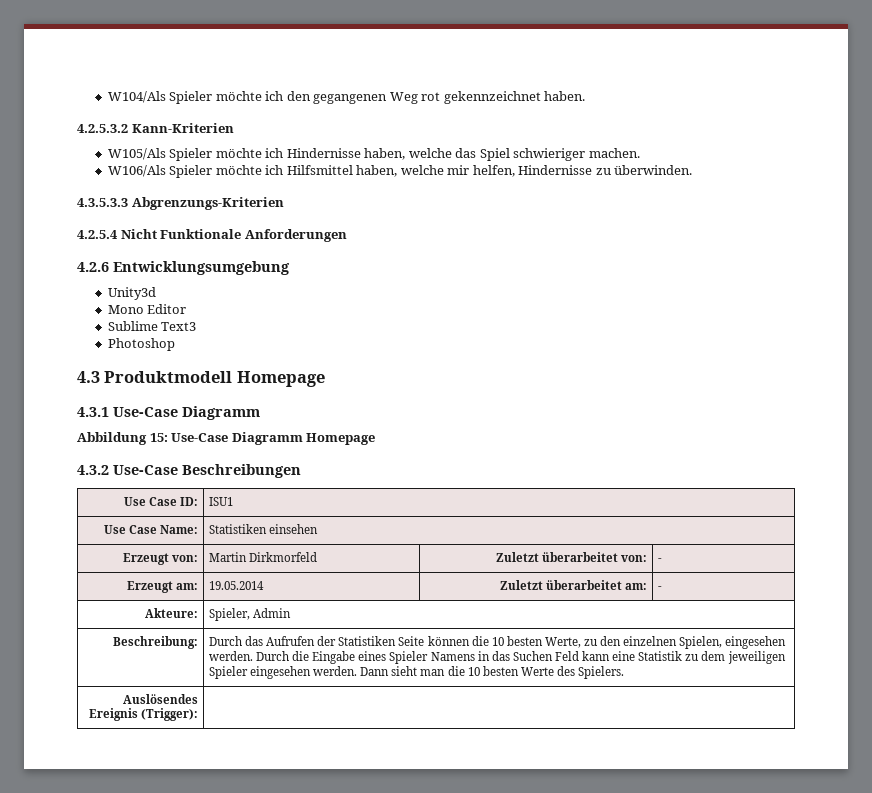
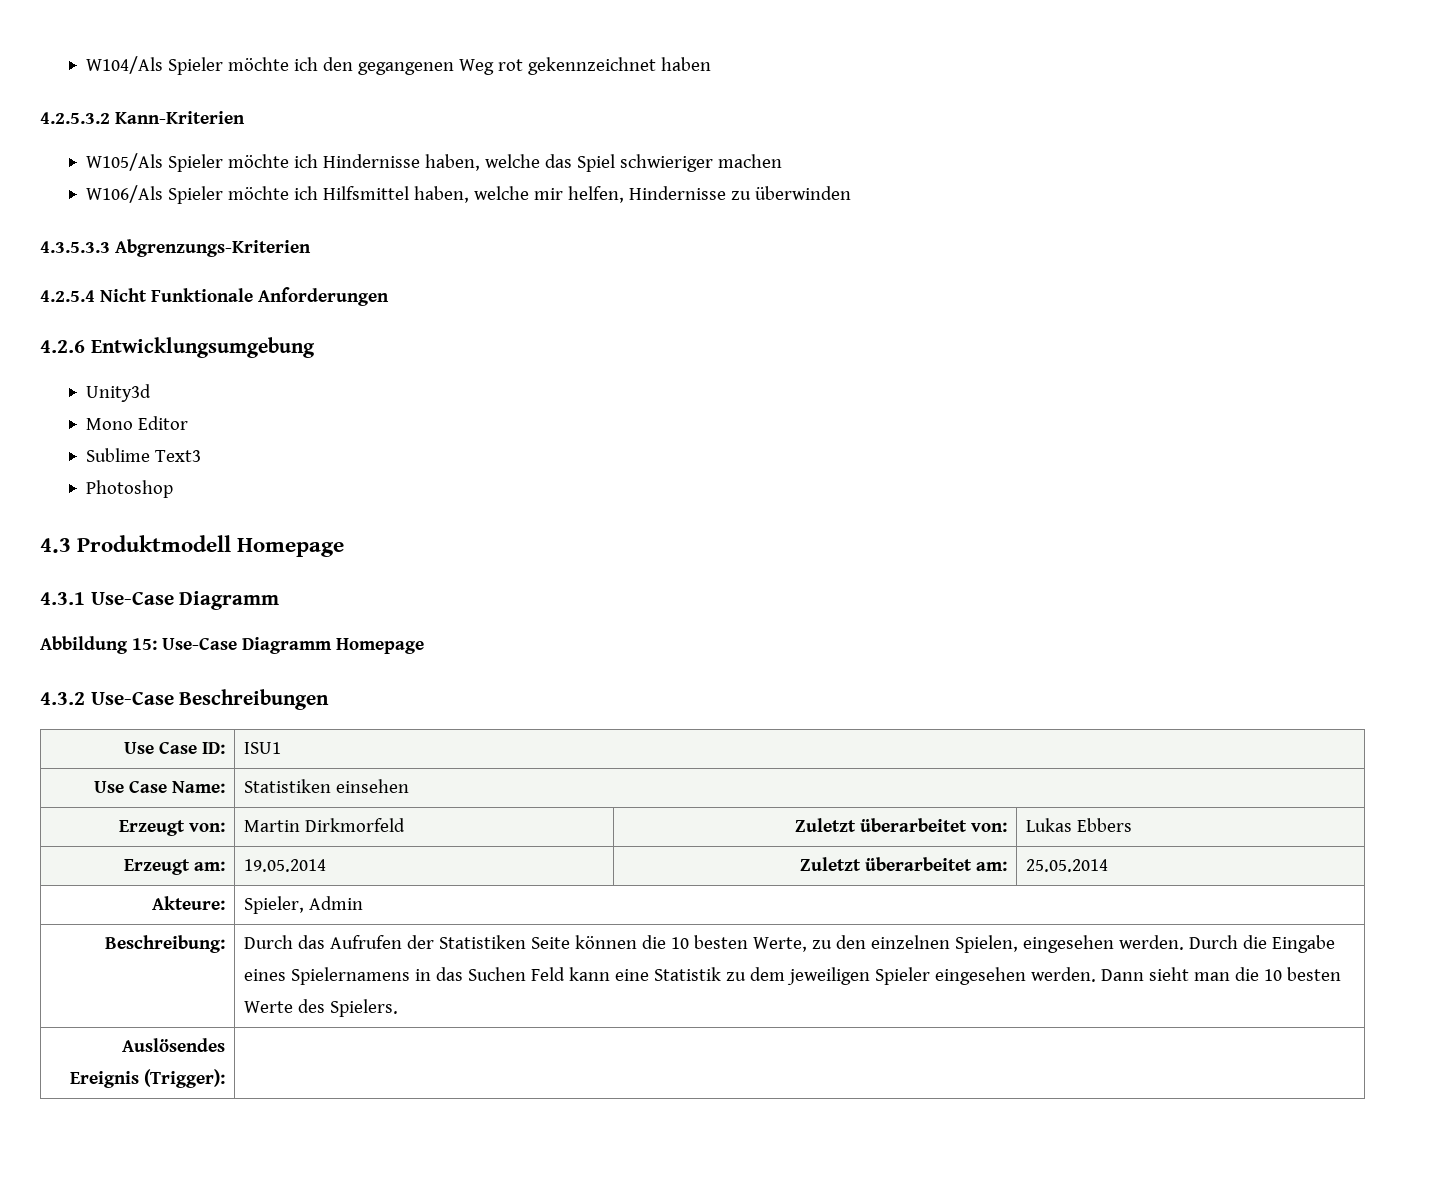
- W104/Als Spieler möchte ich den gegangenen Weg rot gekennzeichnet haben.
+ W104/Als Spieler möchte ich den gegangenen Weg rot gekennzeichnet haben
- W105/Als Spieler möchte ich Hindernisse haben, welche das Spiel schwieriger machen.
+ W105/Als Spieler möchte ich Hindernisse haben, welche das Spiel schwieriger machen
- W106/Als Spieler möchte ich Hilfsmittel haben, welche mir helfen, Hindernisse zu überwinden.
+ W106/Als Spieler möchte ich Hilfsmittel haben, welche mir helfen, Hindernisse zu überwinden
- Erzeugt von: | Martin Dirkmorfeld | Zuletzt überarbeitet von: | -
+ Erzeugt von: | Martin Dirkmorfeld | Zuletzt überarbeitet von: | Lukas Ebbers
- Erzeugt am: | 19.05.2014 | Zuletzt überarbeitet am: | -
+ Erzeugt am: | 19.05.2014 | Zuletzt überarbeitet am: | 25.05.2014
- Durch die Eingabe eines Spieler Namens in das Suchen Feld kann eine Statistik zu dem jeweiligen Spieler eingesehen werden.
+ Durch die Eingabe eines Spielernamens in das Suchen Feld kann eine Statistik zu dem jeweiligen Spieler eingesehen werden.

